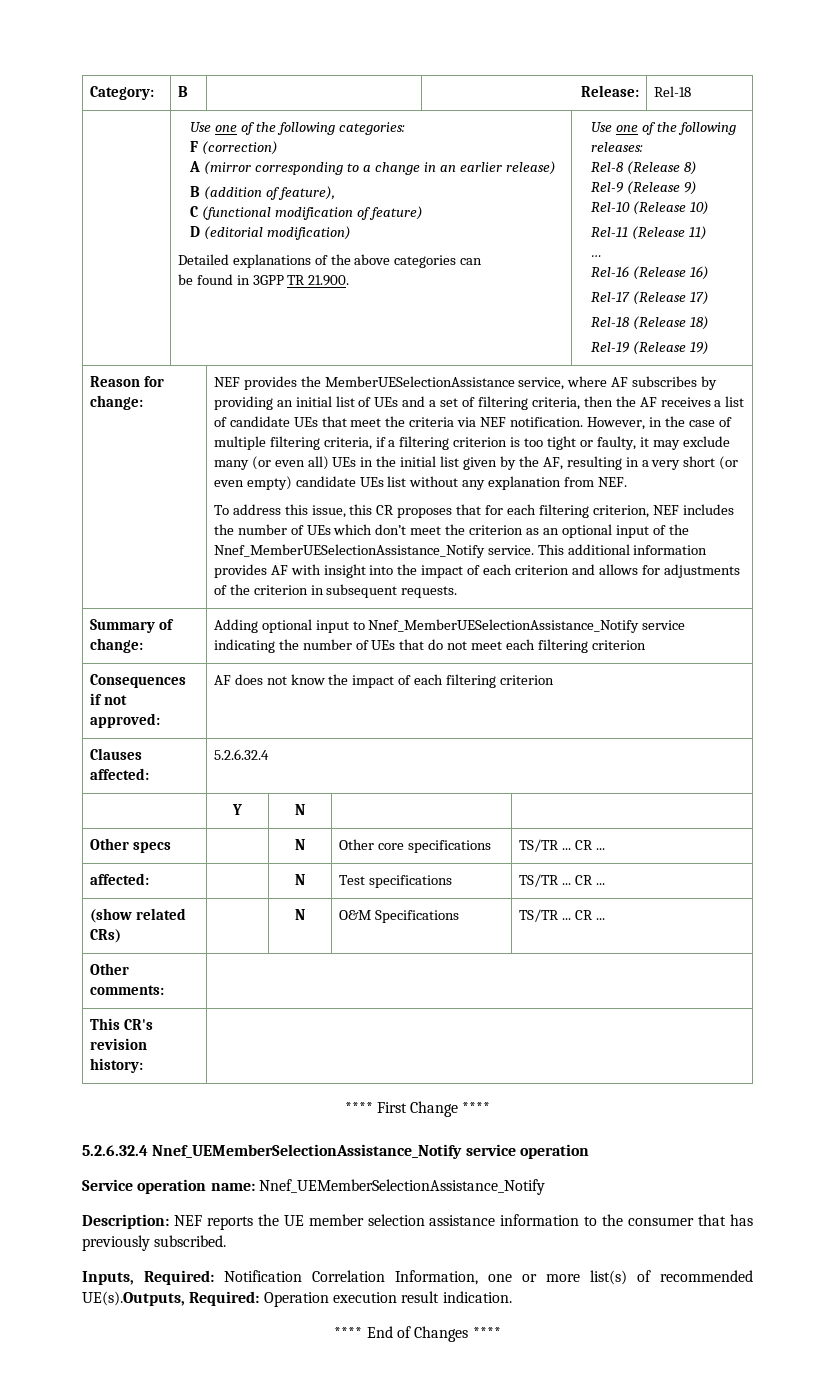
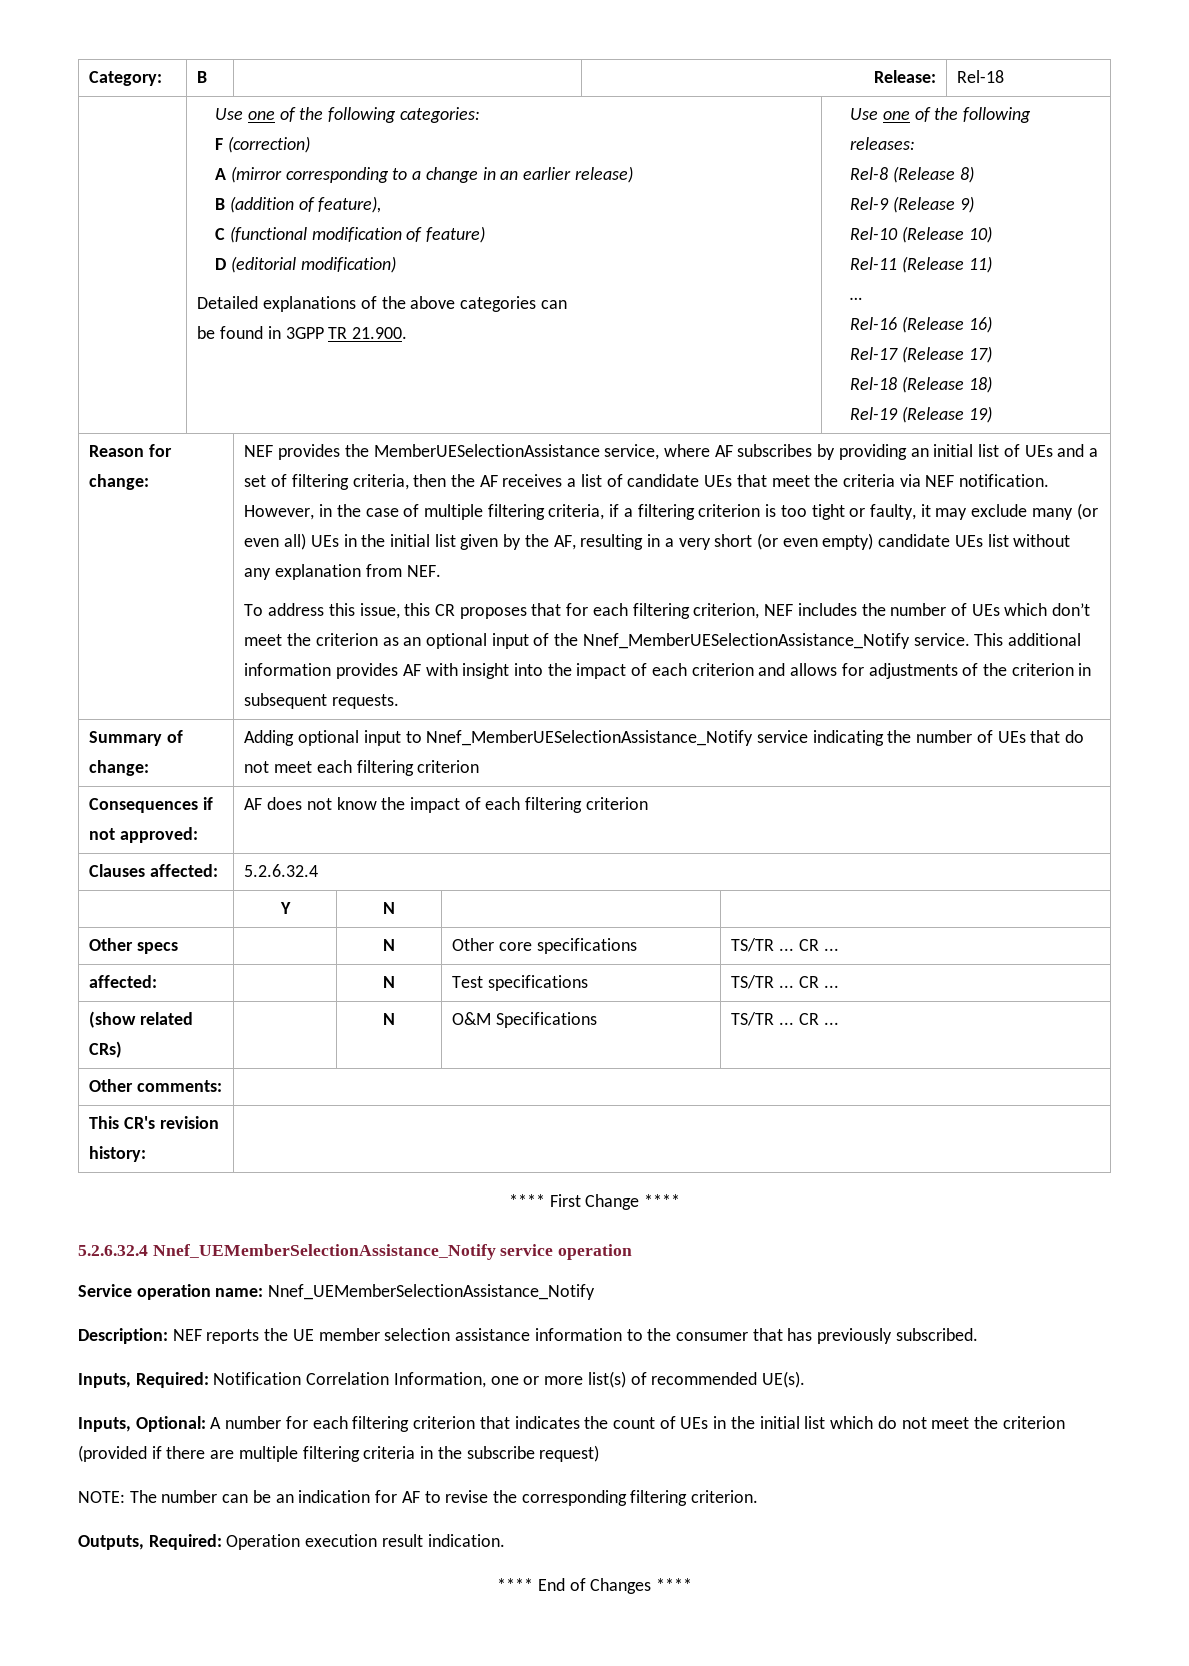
- Inputs, Required: Notification Correlation Information, one or more list(s) of recommended UE(s).Outputs, Required: Operation execution result indication.
+ Inputs, Required: Notification Correlation Information, one or more list(s) of recommended UE(s).
+ Inputs, Optional: A number for each filtering criterion that indicates the count of UEs in the initial list which do not meet the criterion (provided if there are multiple filtering criteria in the subscribe request)
+ NOTE: The number can be an indication for AF to revise the corresponding filtering criterion.
+ Outputs, Required: Operation execution result indication.

